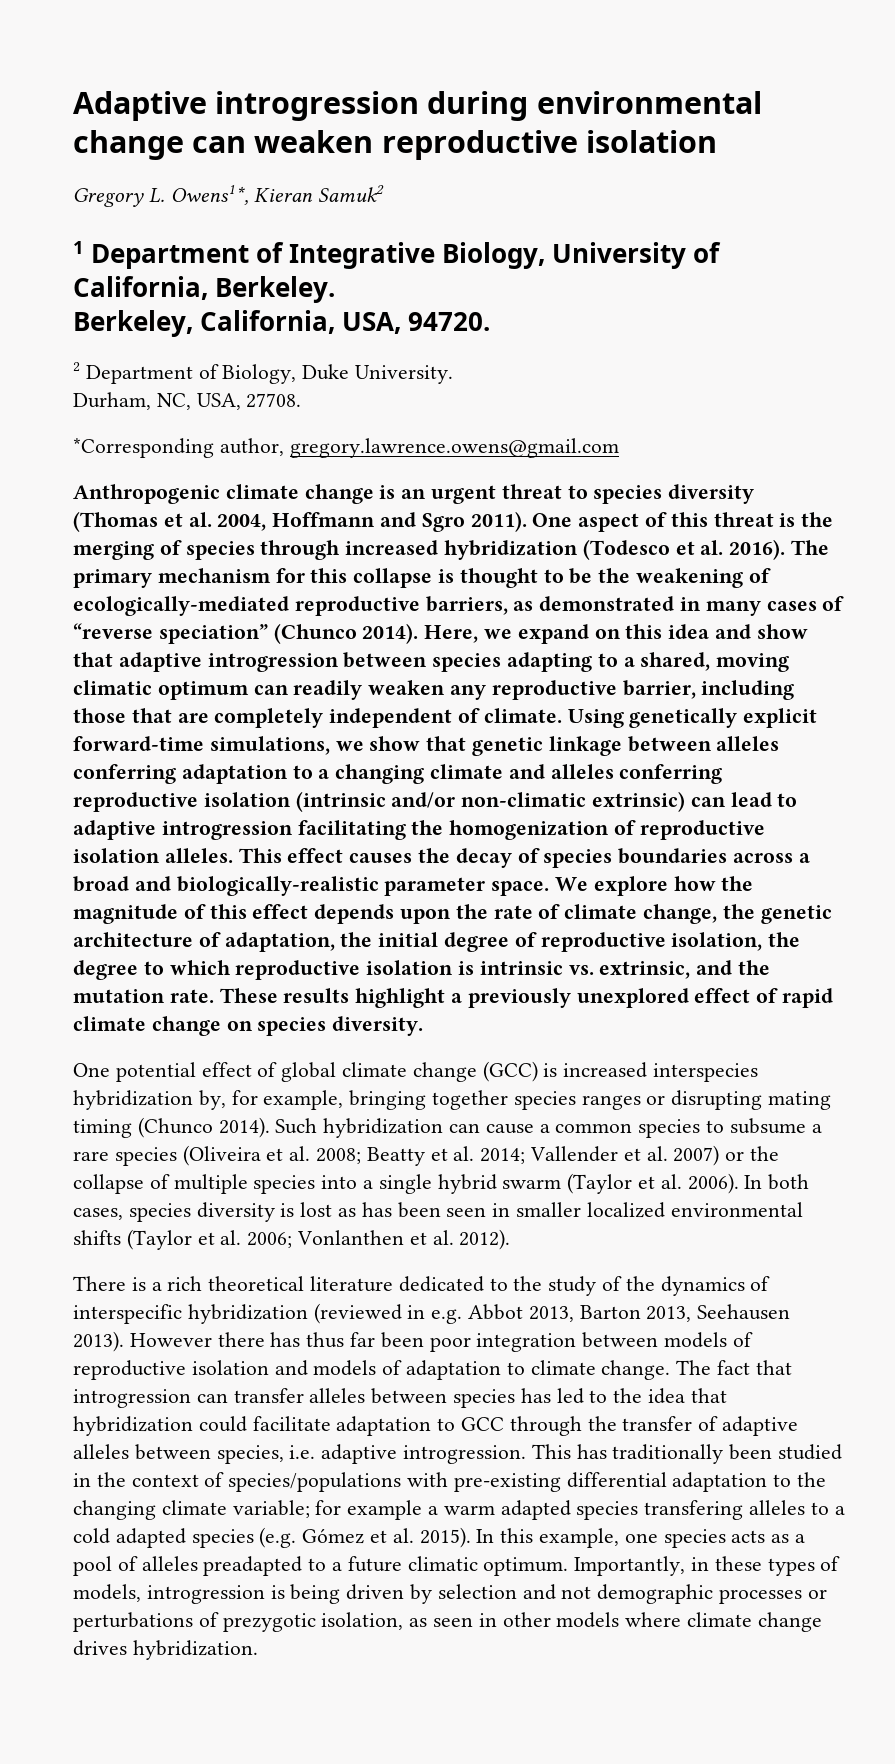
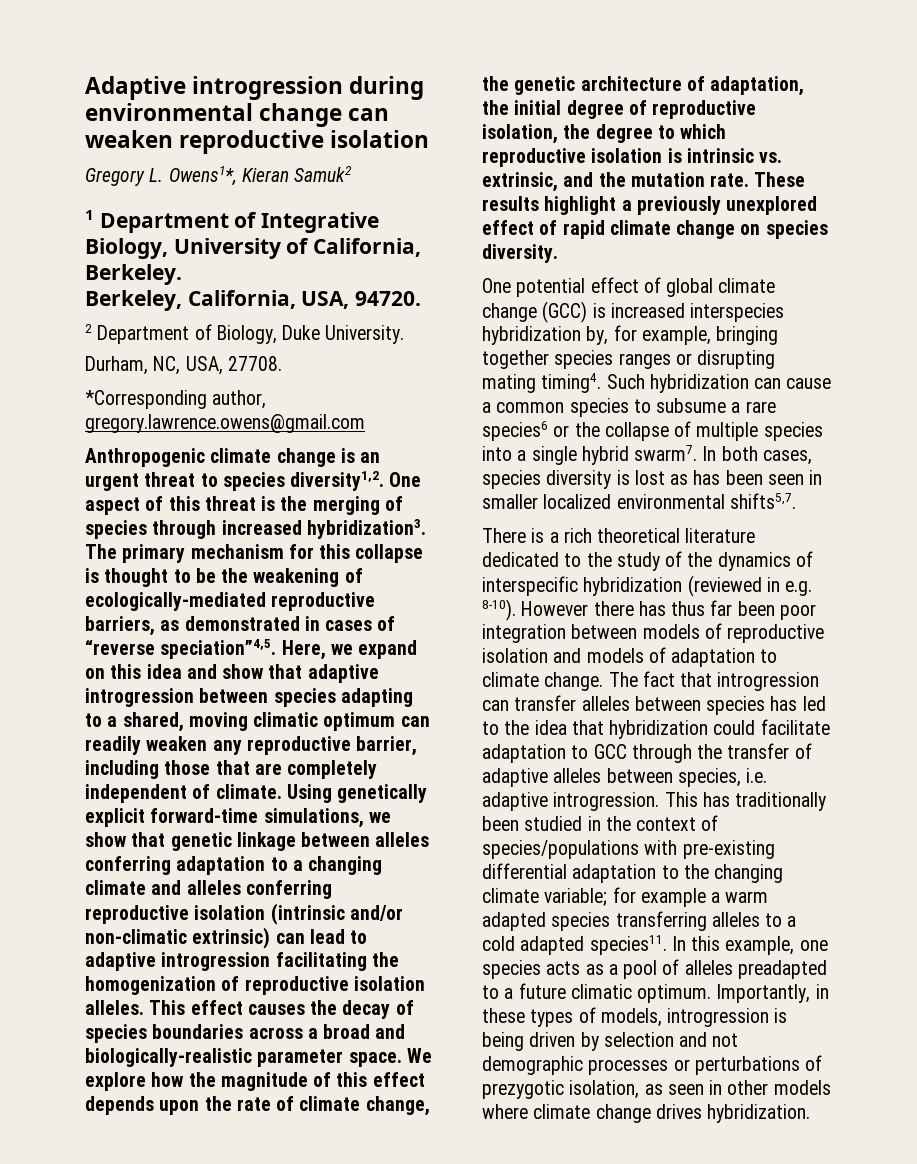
- Anthropogenic climate change is an urgent threat to species diversity (Thomas et al. 2004, Hoffmann and Sgro 2011).
+ Anthropogenic climate change is an urgent threat to species diversity1,2.
- One aspect of this threat is the merging of species through increased hybridization (Todesco et al. 2016).
+ One aspect of this threat is the merging of species through increased hybridization3.
- The primary mechanism for this collapse is thought to be the weakening of ecologically-mediated reproductive barriers, as demonstrated in many cases of “reverse speciation” (Chunco 2014).
+ The primary mechanism for this collapse is thought to be the weakening of ecologically-mediated reproductive barriers, as demonstrated in cases of “reverse speciation”4,5.
- One potential effect of global climate change (GCC) is increased interspecies hybridization by, for example, bringing together species ranges or disrupting mating timing (Chunco 2014).
+ One potential effect of global climate change (GCC) is increased interspecies hybridization by, for example, bringing together species ranges or disrupting mating timing4.
- Such hybridization can cause a common species to subsume a rare species (Oliveira et al. 2008; Beatty et al. 2014; Vallender et al. 2007) or the collapse of multiple species into a single hybrid swarm (Taylor et al. 2006).
+ Such hybridization can cause a common species to subsume a rare species6 or the collapse of multiple species into a single hybrid swarm7.
- In both cases, species diversity is lost as has been seen in smaller localized environmental shifts (Taylor et al. 2006; Vonlanthen et al. 2012).
+ In both cases, species diversity is lost as has been seen in smaller localized environmental shifts5,7.
- There is a rich theoretical literature dedicated to the study of the dynamics of interspecific hybridization (reviewed in e.g. Abbot 2013, Barton 2013, Seehausen 2013).
+ There is a rich theoretical literature dedicated to the study of the dynamics of interspecific hybridization (reviewed in e.g. 8-10).
- This has traditionally been studied in the context of species/populations with pre-existing differential adaptation to the changing climate variable; for example a warm adapted species transfering alleles to a cold adapted species (e.g. Gómez et al. 2015).
+ This has traditionally been studied in the context of species/populations with pre-existing differential adaptation to the changing climate variable; for example a warm adapted species transferring alleles to a cold adapted species11.

